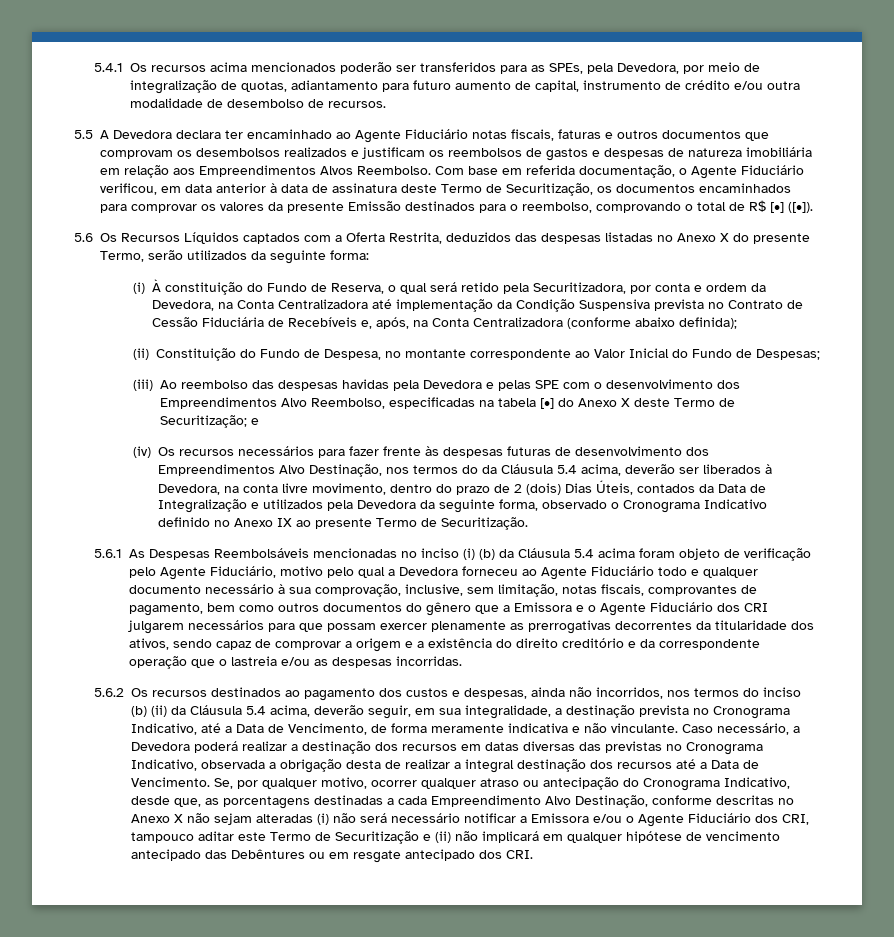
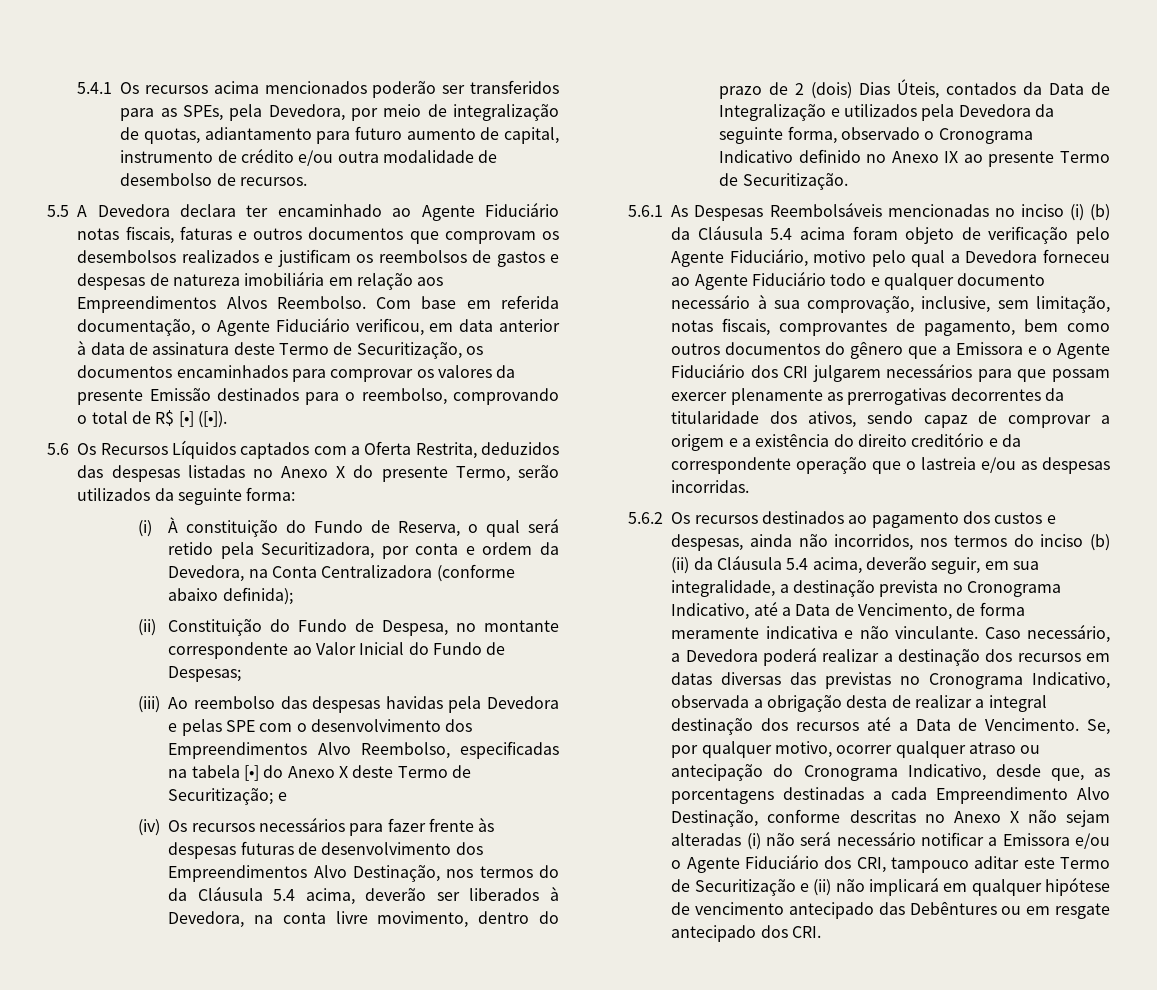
- (i) À constituição do Fundo de Reserva, o qual será retido pela Securitizadora, por conta e ordem da Devedora, na Conta Centralizadora até implementação da Condição Suspensiva prevista no Contrato de Cessão Fiduciária de Recebíveis e, após, na Conta Centralizadora (conforme abaixo definida);
+ (i) À constituição do Fundo de Reserva, o qual será retido pela Securitizadora, por conta e ordem da Devedora, na Conta Centralizadora (conforme abaixo definida);

